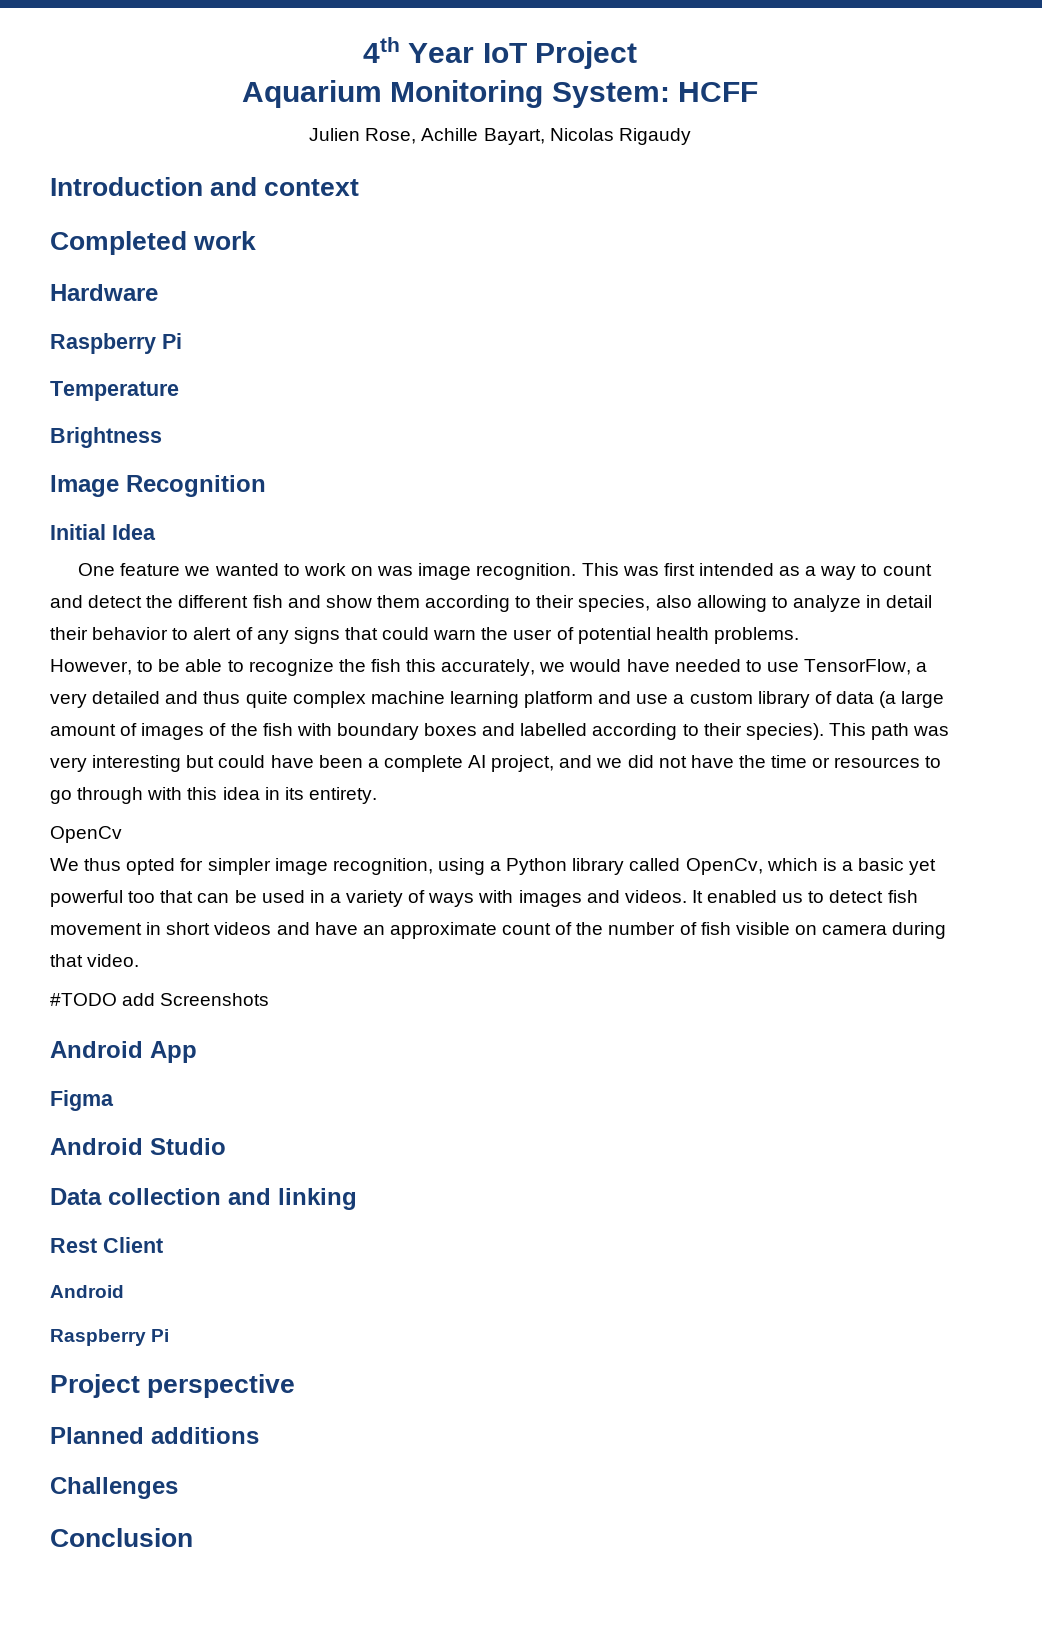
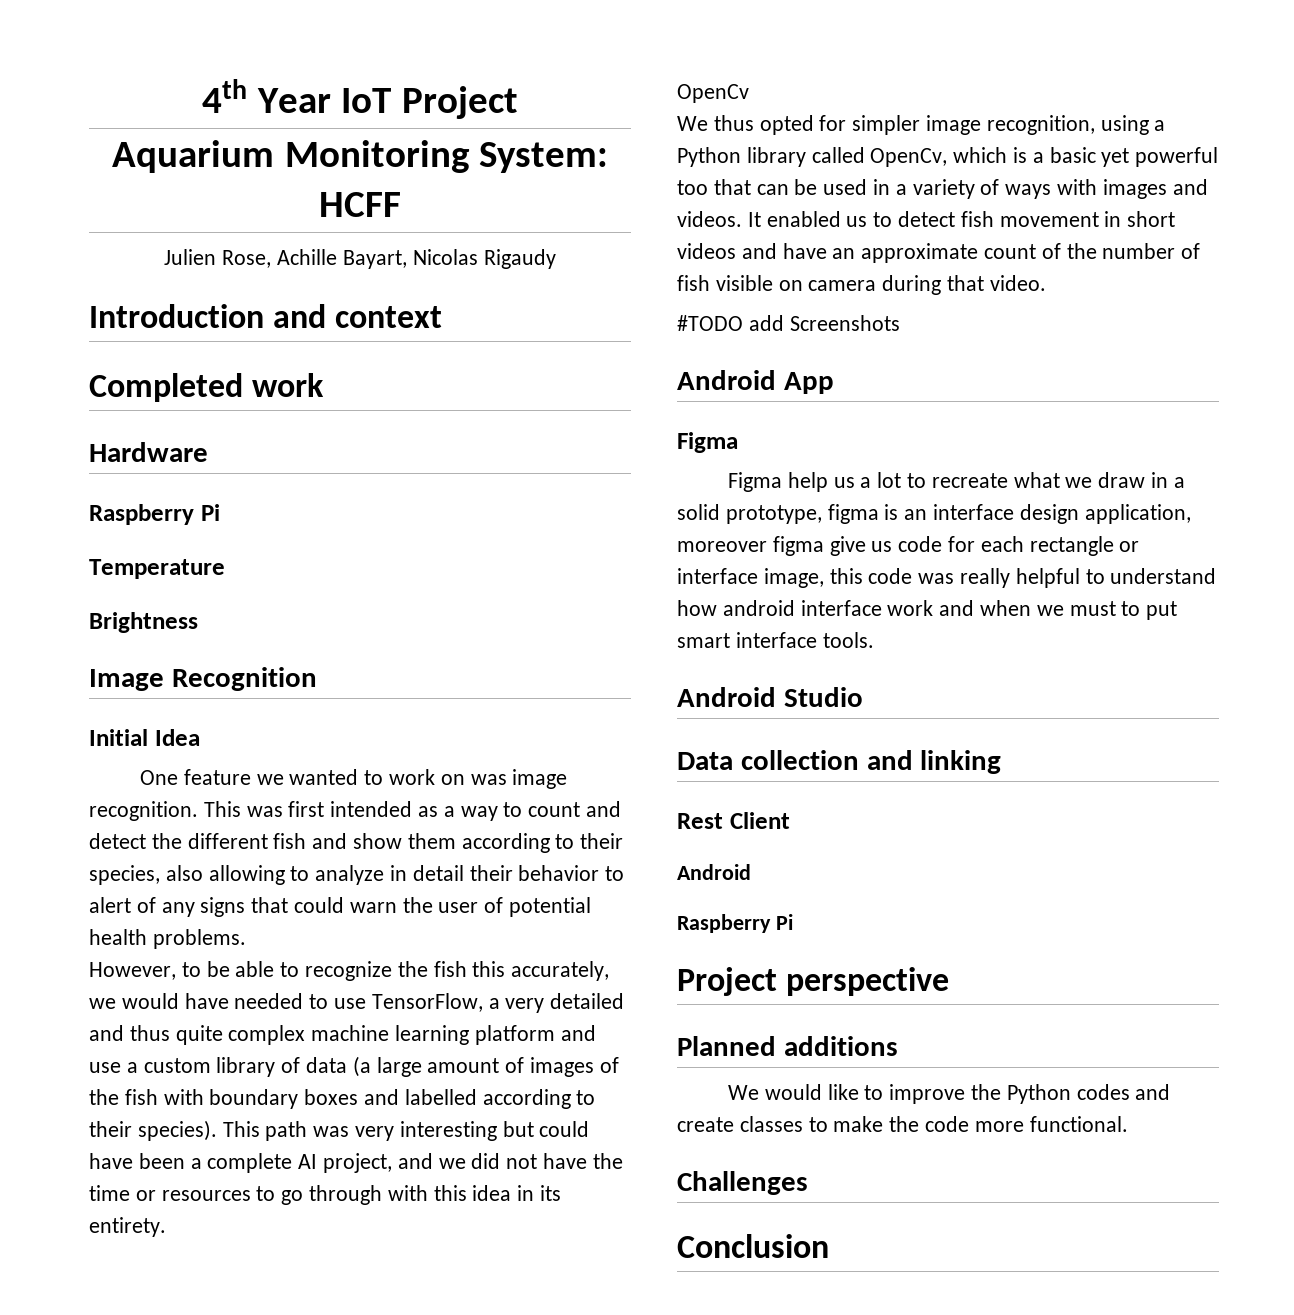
+ Figma help us a lot to recreate what we draw in a solid prototype, figma is an interface design application, moreover figma give us code for each rectangle or interface image, this code was really helpful to understand how android interface work and when we must to put smart interface tools.
+ We would like to improve the Python codes and create classes to make the code more functional.

